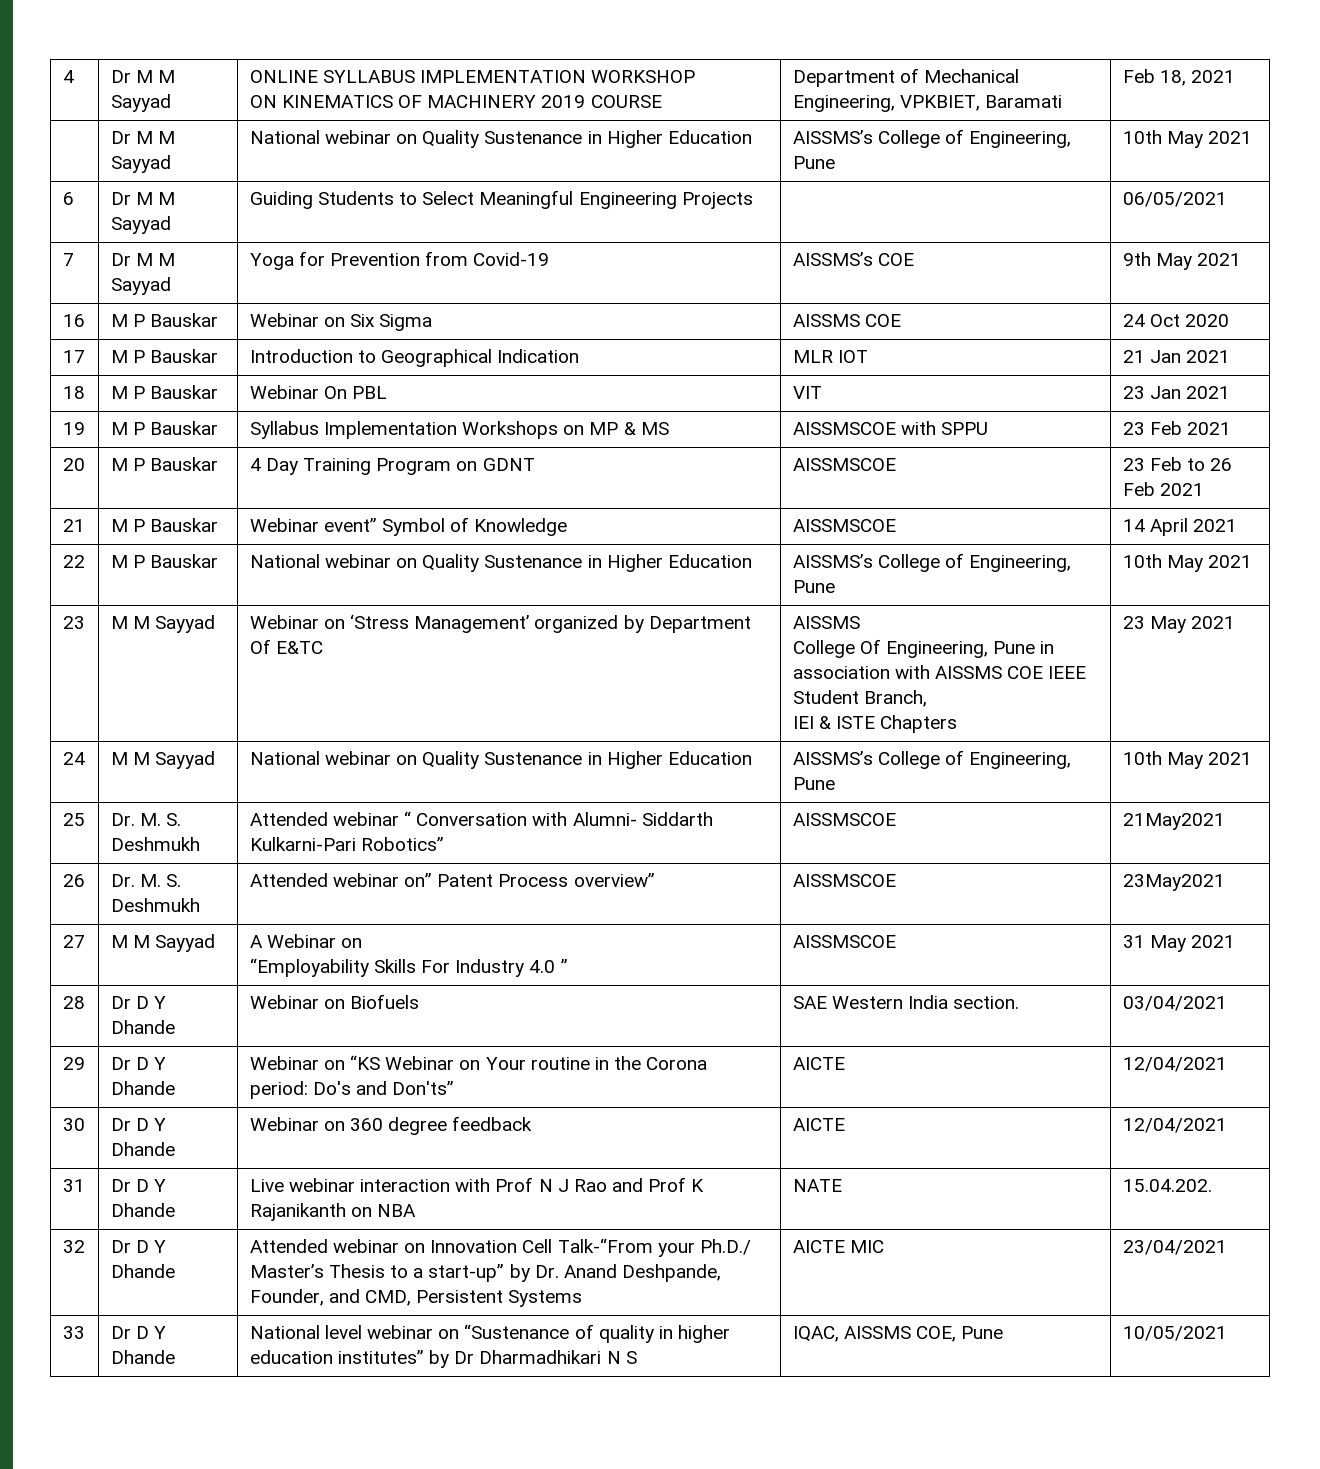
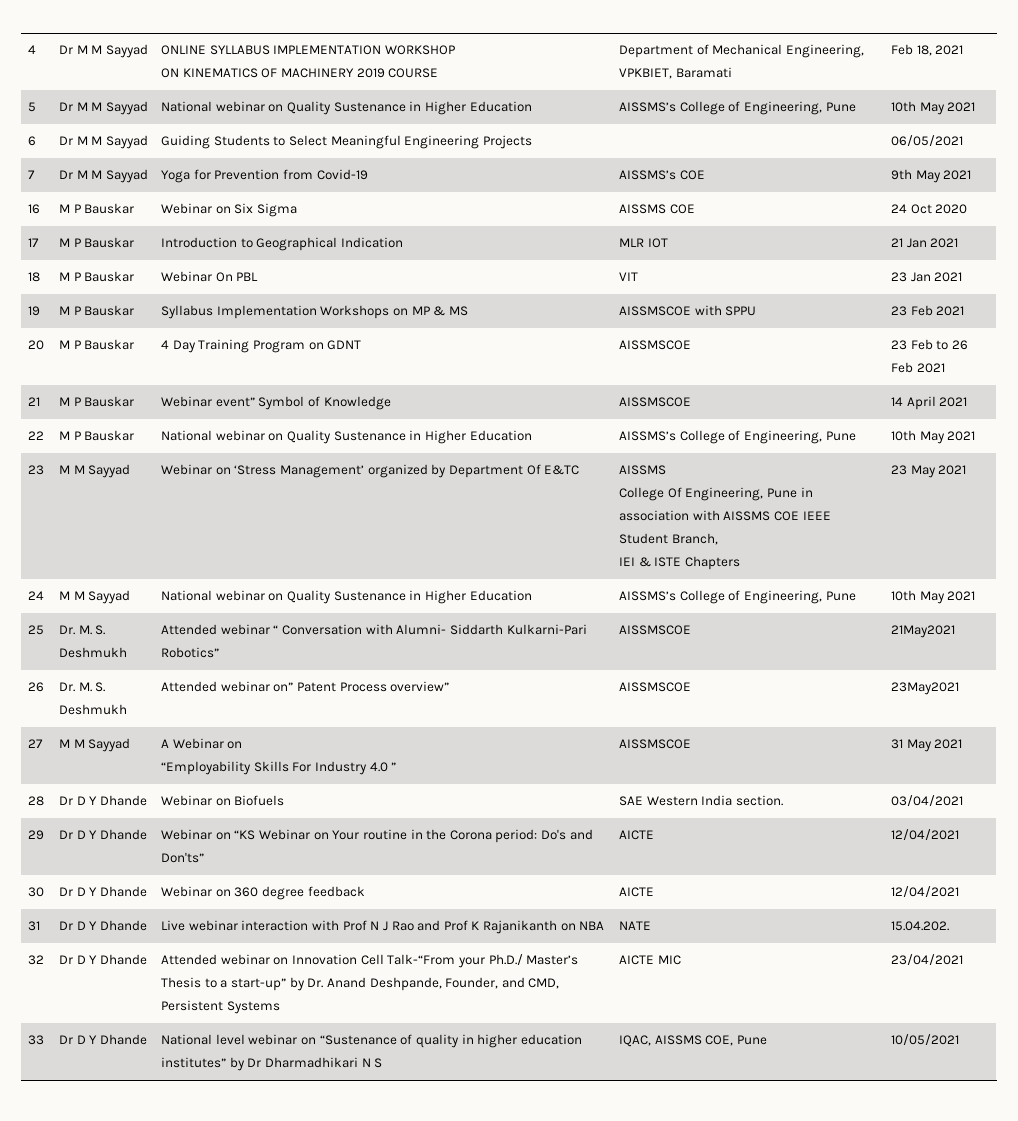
- | Dr M M Sayyad | National webinar on Quality Sustenance in Higher Education | AISSMS’s College of Engineering, Pune | 10th May 2021
+ 5 | Dr M M Sayyad | National webinar on Quality Sustenance in Higher Education | AISSMS’s College of Engineering, Pune | 10th May 2021

